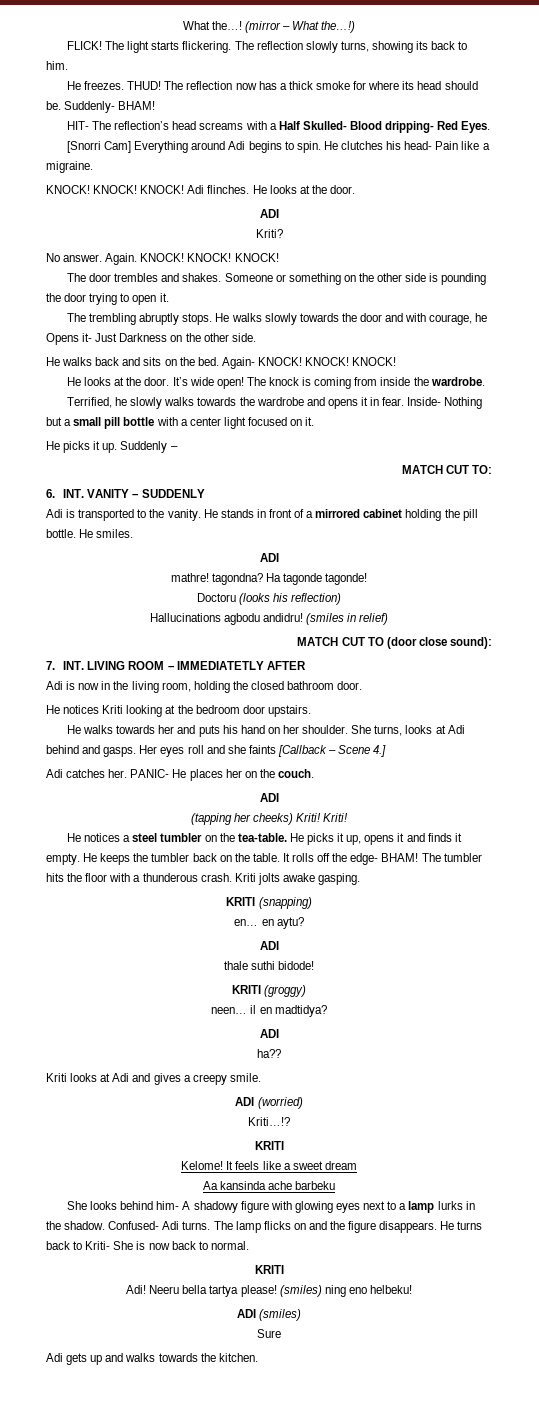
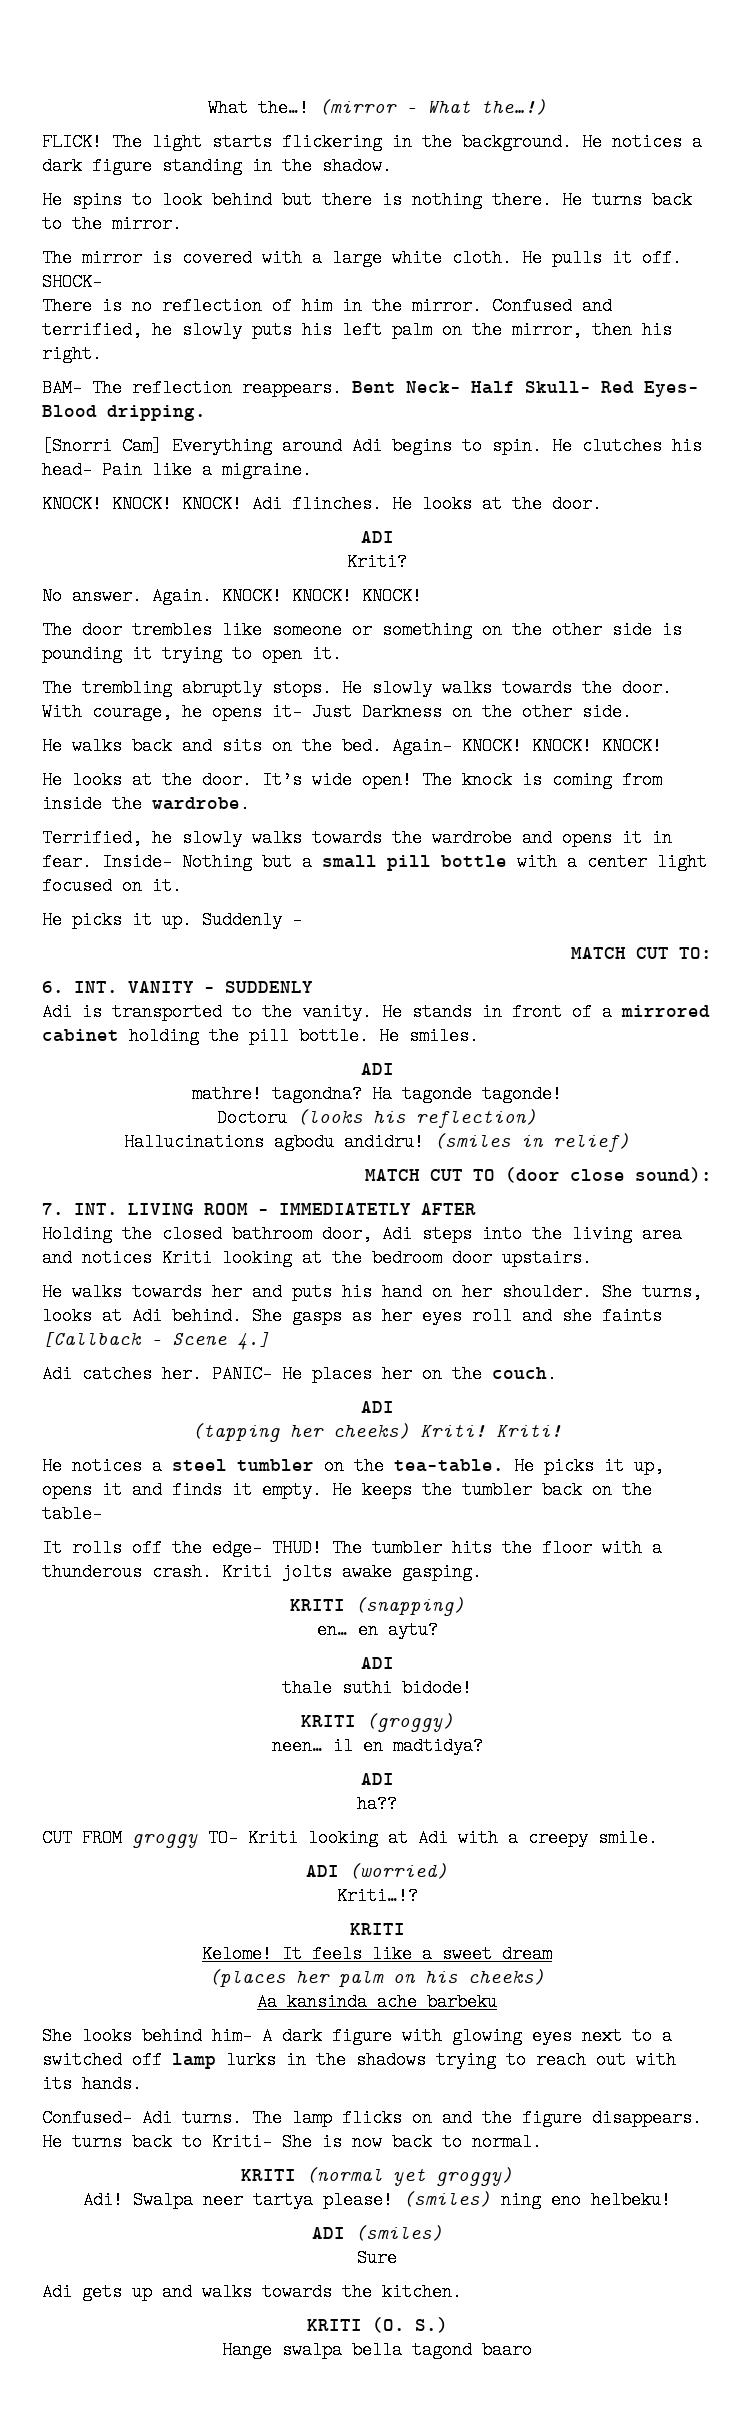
- The light starts flickering. The reflection slowly turns, showing its back to him.
- He freezes. THUD! The reflection now has a thick smoke for where its head should be. Suddenly- BHAM!
- HIT- The reflection’s head screams with a Half Skulled- Blood dripping- Red Eyes.
+ The light starts flickering in the background. He notices a dark figure standing in the shadow.
+ He spins to look behind but there is nothing there. He turns back to the mirror.
+ The mirror is covered with a large white cloth. He pulls it off. SHOCK-
+ There is no reflection of him in the mirror. Confused and terrified, he slowly puts his left palm on the mirror, then his right.
+ BAM- The reflection reappears. Bent Neck- Half Skull- Red Eyes- Blood dripping.
- The door trembles and shakes. Someone or something on the other side is pounding the door trying to open it.
+ The door trembles like someone or something on the other side is pounding it trying to open it.
- He walks slowly towards the door and with courage, he Opens it- Just Darkness on the other side.
+ He slowly walks towards the door. With courage, he opens it- Just Darkness on the other side.
- Adi is now in the living room, holding the closed bathroom door.
- He notices Kriti looking at the bedroom door upstairs.
+ Holding the closed bathroom door, Adi steps into the living area and notices Kriti looking at the bedroom door upstairs.
- She turns, looks at Adi behind and gasps. Her eyes roll and she faints [Callback – Scene 4.]
+ She turns, looks at Adi behind. She gasps as her eyes roll and she faints [Callback – Scene 4.]
- He keeps the tumbler back on the table. It rolls off the edge- BHAM!
+ He keeps the tumbler back on the table-
+ It rolls off the edge- THUD!
- Kriti looks at Adi and gives a creepy smile.
+ CUT FROM groggy TO- Kriti looking at Adi with a creepy smile.
+ (places her palm on his cheeks)
- She looks behind him- A shadowy figure with glowing eyes next to a lamp lurks in the shadow. Confused- Adi turns.
+ She looks behind him- A dark figure with glowing eyes next to a switched off lamp lurks in the shadows trying to reach out with its hands.
+ Confused- Adi turns.
  He turns back to Kriti- She is now back to normal.
- KRITI
+ KRITI (normal yet groggy)
- Neeru bella tartya please!
+ Swalpa neer tartya please!
+ KRITI (O. S.)
+ Hange swalpa bella tagond baaro

